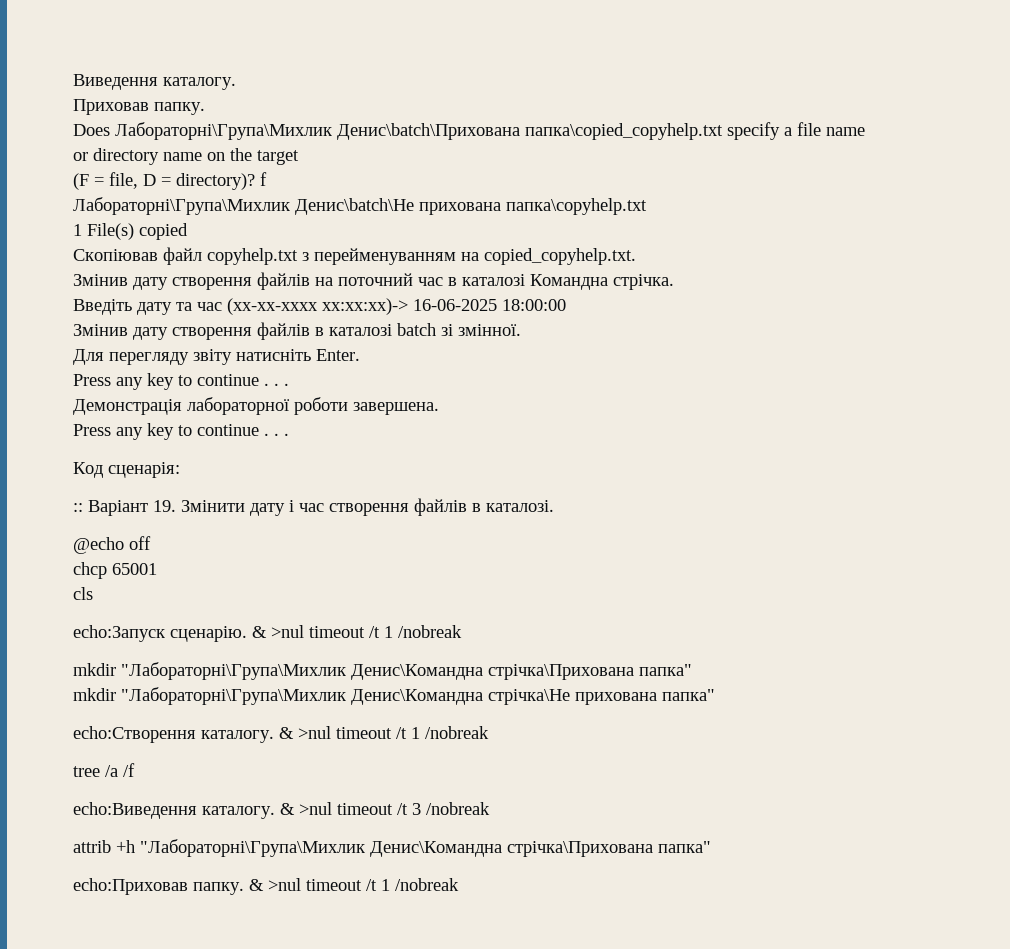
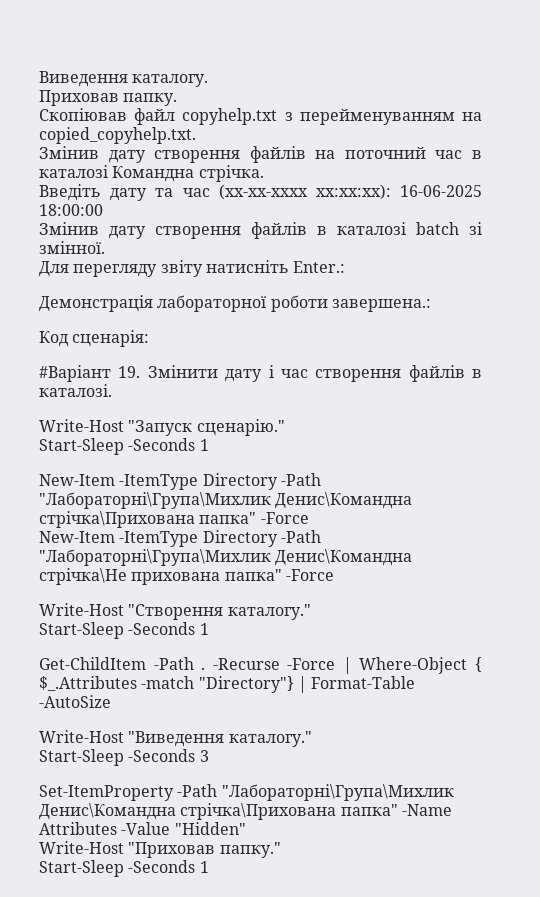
- Does Лабораторні\Група\Михлик Денис\batch\Прихована папка\copied_copyhelp.txt specify a file name
- or directory name on the target
- (F = file, D = directory)? f
- Лабораторні\Група\Михлик Денис\batch\Не прихована папка\copyhelp.txt
- 1 File(s) copied
- Введіть дату та час (хх-хх-ххxx хх:xx:xx)-> 16-06-2025 18:00:00
+ Введіть дату та час (хх-хх-ххxx хх:xx:xx): 16-06-2025 18:00:00
- Для перегляду звіту натисніть Enter.
- Press any key to continue . . .
- Демонстрація лабораторної роботи завершена.
- Press any key to continue . . .
+ Для перегляду звіту натисніть Enter.:
+ Демонстрація лабораторної роботи завершена.:
- :: Варіант 19. Змінити дату і час створення файлів в каталозі.
+ #Варіант 19. Змінити дату і час створення файлів в каталозі.
- @echo off
- chcp 65001
- cls
- echo:Запуск сценарію. & >nul timeout /t 1 /nobreak
- mkdir "Лабораторні\Група\Михлик Денис\Командна стрічка\Прихована папка"
- mkdir "Лабораторні\Група\Михлик Денис\Командна стрічка\Не прихована папка"
- echo:Створення каталогу. & >nul timeout /t 1 /nobreak
- tree /a /f
- echo:Виведення каталогу. & >nul timeout /t 3 /nobreak
- attrib +h "Лабораторні\Група\Михлик Денис\Командна стрічка\Прихована папка"
- echo:Приховав папку. & >nul timeout /t 1 /nobreak
+ Write-Host "Запуск сценарію."
+ Start-Sleep -Seconds 1
+ New-Item -ItemType Directory -Path "Лабораторні\Група\Михлик Денис\Командна стрічка\Прихована папка" -Force
+ New-Item -ItemType Directory -Path "Лабораторні\Група\Михлик Денис\Командна стрічка\Не прихована папка" -Force
+ Write-Host "Створення каталогу."
+ Start-Sleep -Seconds 1
+ Get-ChildItem -Path . -Recurse -Force | Where-Object { $_.Attributes -match "Directory"} | Format-Table -AutoSize
+ Write-Host "Виведення каталогу."
+ Start-Sleep -Seconds 3
+ Set-ItemProperty -Path "Лабораторні\Група\Михлик Денис\Командна стрічка\Прихована папка" -Name Attributes -Value "Hidden"
+ Write-Host "Приховав папку."
+ Start-Sleep -Seconds 1

